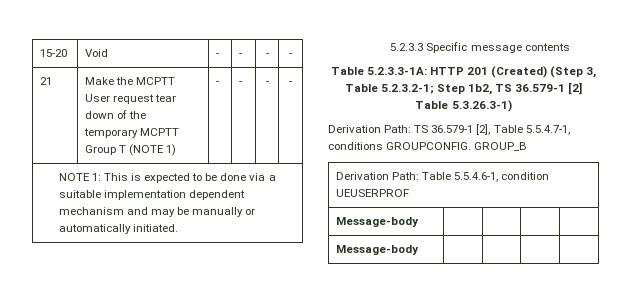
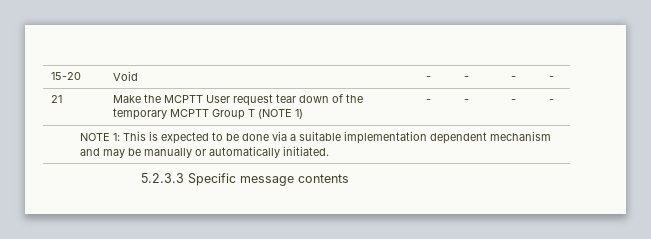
- Table 5.2.3.3-1A: HTTP 201 (Created) (Step 3, Table 5.2.3.2-1; Step 1b2, TS 36.579-1 [2] Table 5.3.26.3-1)
- Derivation Path: TS 36.579-1 [2], Table 5.5.4.7-1, conditions GROUPCONFIG. GROUP_B
- Derivation Path: Table 5.5.4.6-1, condition UEUSERPROF
- Message-body | | | |
- Message-body | | | |

